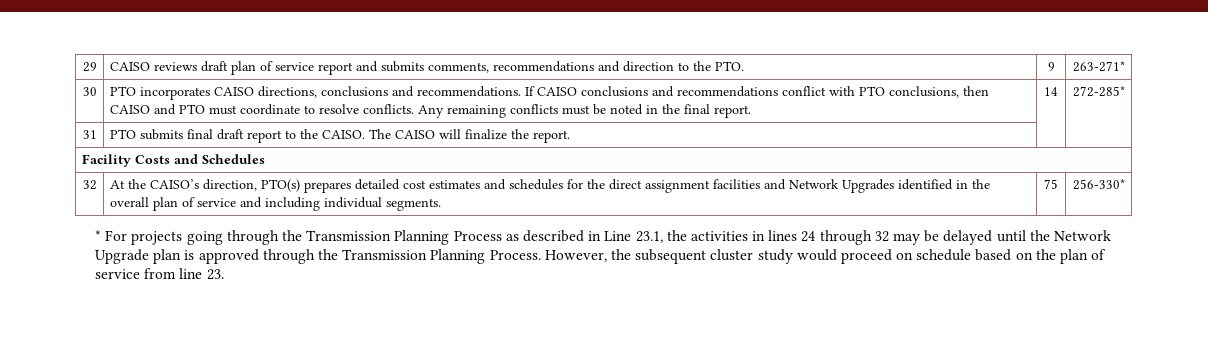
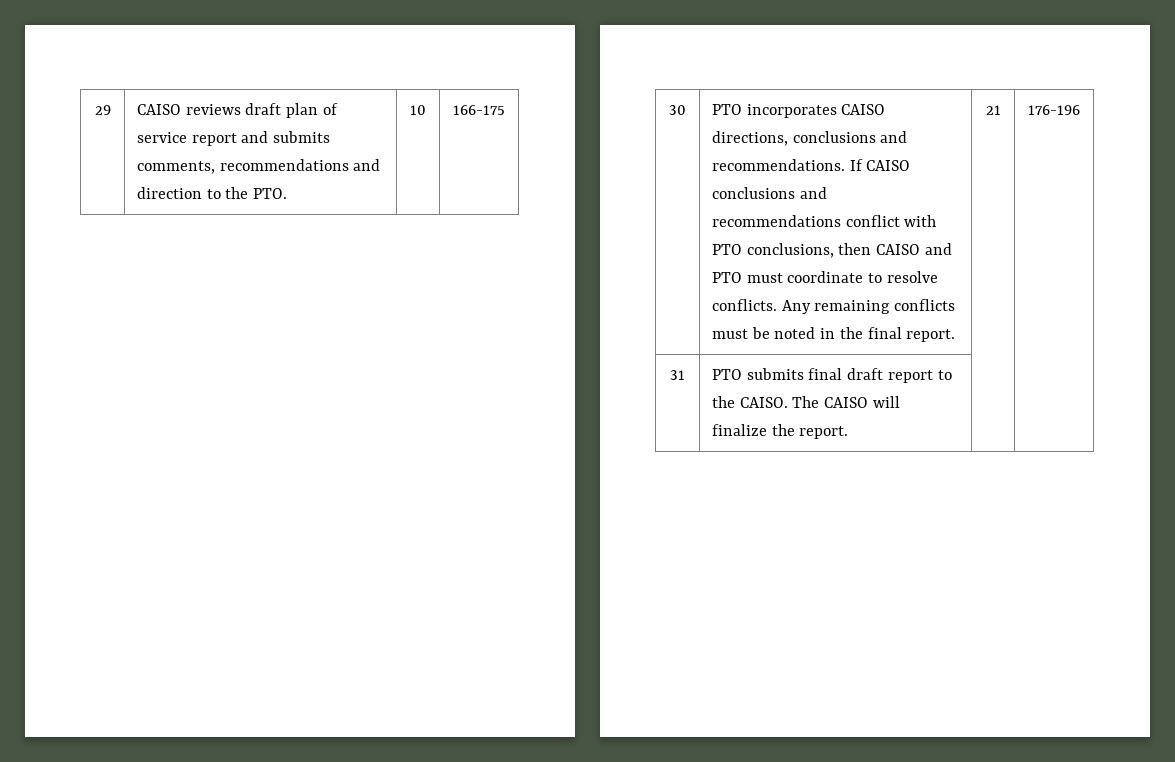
- 29 | CAISO reviews draft plan of service report and submits comments, recommendations and direction to the PTO. | 9 | 263-271*
+ 29 | CAISO reviews draft plan of service report and submits comments, recommendations and direction to the PTO. | 10 | 166-175
- 30 | PTO incorporates CAISO directions, conclusions and recommendations. If CAISO conclusions and recommendations conflict with PTO conclusions, then CAISO and PTO must coordinate to resolve conflicts. Any remaining conflicts must be noted in the final report. | 14 | 272-285*
+ 30 | PTO incorporates CAISO directions, conclusions and recommendations. If CAISO conclusions and recommendations conflict with PTO conclusions, then CAISO and PTO must coordinate to resolve conflicts. Any remaining conflicts must be noted in the final report. | 21 | 176-196
- Facility Costs and Schedules
- 32 | At the CAISO’s direction, PTO(s) prepares detailed cost estimates and schedules for the direct assignment facilities and Network Upgrades identified in the overall plan of service and including individual segments. | 75 | 256-330*
- * For projects going through the Transmission Planning Process as described in Line 23.1, the activities in lines 24 through 32 may be delayed until the Network Upgrade plan is approved through the Transmission Planning Process. However, the subsequent cluster study would proceed on schedule based on the plan of service from line 23.

